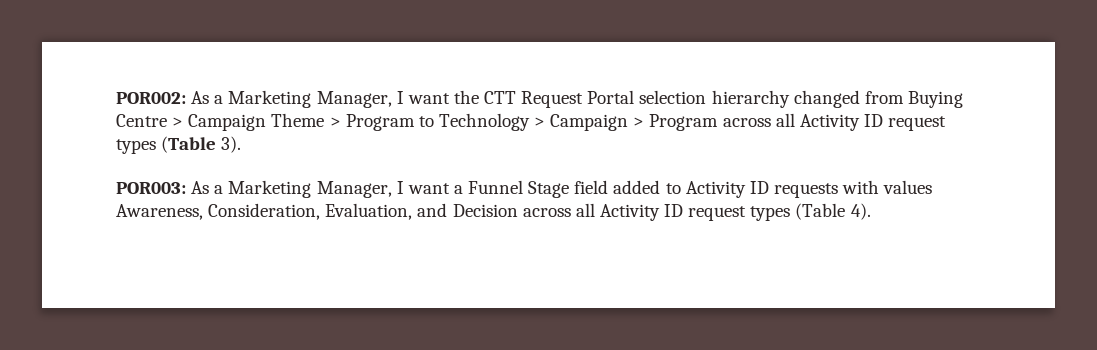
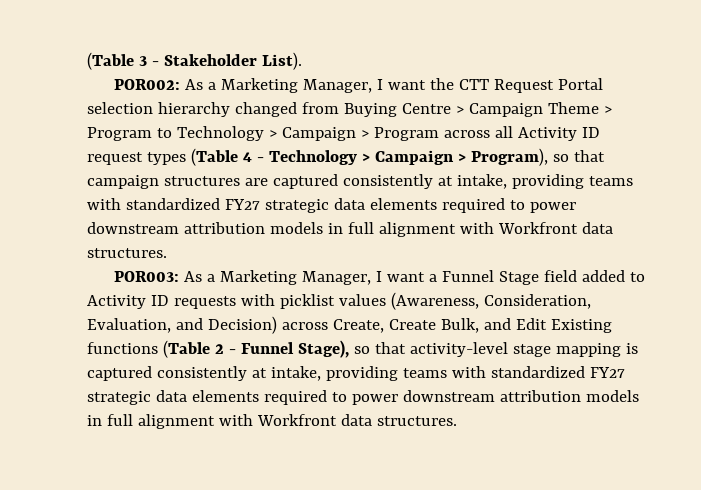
+ (Table 3 - Stakeholder List).
- POR002: As a Marketing Manager, I want the CTT Request Portal selection hierarchy changed from Buying Centre > Campaign Theme > Program to Technology > Campaign > Program across all Activity ID request types (Table 3).
+ POR002: As a Marketing Manager, I want the CTT Request Portal selection hierarchy changed from Buying Centre > Campaign Theme > Program to Technology > Campaign > Program across all Activity ID request types (Table 4 - Technology > Campaign > Program), so that campaign structures are captured consistently at intake, providing teams with standardized FY27 strategic data elements required to power downstream attribution models in full alignment with Workfront data structures.
- POR003: As a Marketing Manager, I want a Funnel Stage field added to Activity ID requests with values Awareness, Consideration, Evaluation, and Decision across all Activity ID request types (Table 4).
+ POR003: As a Marketing Manager, I want a Funnel Stage field added to Activity ID requests with picklist values (Awareness, Consideration, Evaluation, and Decision) across Create, Create Bulk, and Edit Existing functions (Table 2 - Funnel Stage), so that activity-level stage mapping is captured consistently at intake, providing teams with standardized FY27 strategic data elements required to power downstream attribution models in full alignment with Workfront data structures.

